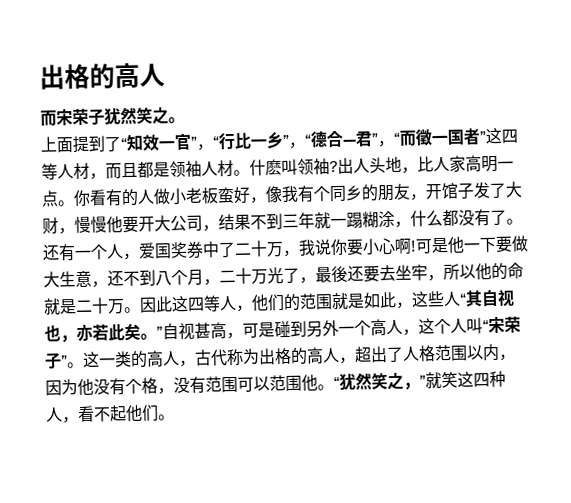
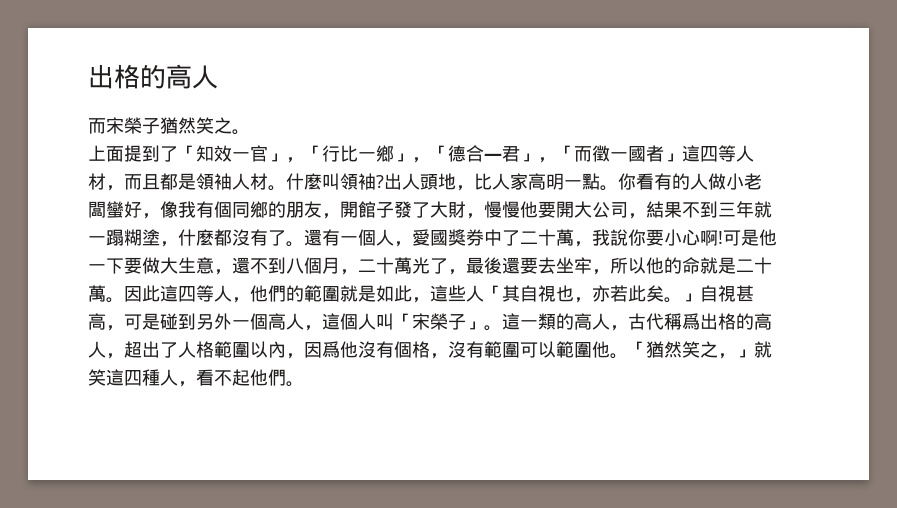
- 而宋荣子犹然笑之。
+ 而宋榮子猶然笑之。
- 上面提到了“知效一官”，“行比一乡”，“德合—君”，“而徵一国者”这四等人材，而且都是领袖人材。
+ 上面提到了「知效一官」，「行比一鄉」，「德合—君」，「而徵一國者」這四等人材，而且都是領袖人材。
- 什麽叫领袖?
+ 什麼叫領袖?
- 出人头地，比人家高明一点。
+ 出人頭地，比人家高明一點。
- 你看有的人做小老板蛮好，像我有个同乡的朋友，开馆子发了大财，慢慢他要开大公司，结果不到三年就一蹋糊涂，什么都没有了。还有一个人，爱国奖券中了二十万，我说你要小心啊!
+ 你看有的人做小老闆蠻好，像我有個同鄉的朋友，開館子發了大財，慢慢他要開大公司，結果不到三年就一蹋糊塗，什麼都沒有了。還有一個人，愛國獎券中了二十萬，我說你要小心啊!
- 可是他一下要做大生意，还不到八个月，二十万光了，最後还要去坐牢，所以他的命就是二十万。因此这四等人，他们的范围就是如此，这些人“其自视也，亦若此矣。”自视甚高，可是碰到另外一个高人，这个人叫“宋荣子”。这一类的高人，古代称为出格的高人，超出了人格范围以内，因为他没有个格，没有范围可以范围他。“犹然笑之，”就笑这四种人，看不起他们。
+ 可是他一下要做大生意，還不到八個月，二十萬光了，最後還要去坐牢，所以他的命就是二十萬。因此這四等人，他們的範圍就是如此，這些人「其自視也，亦若此矣。」自視甚高，可是碰到另外一個高人，這個人叫「宋榮子」。這一類的高人，古代稱爲出格的高人，超出了人格範圍以內，因爲他沒有個格，沒有範圍可以範圍他。「猶然笑之，」就笑這四種人，看不起他們。

